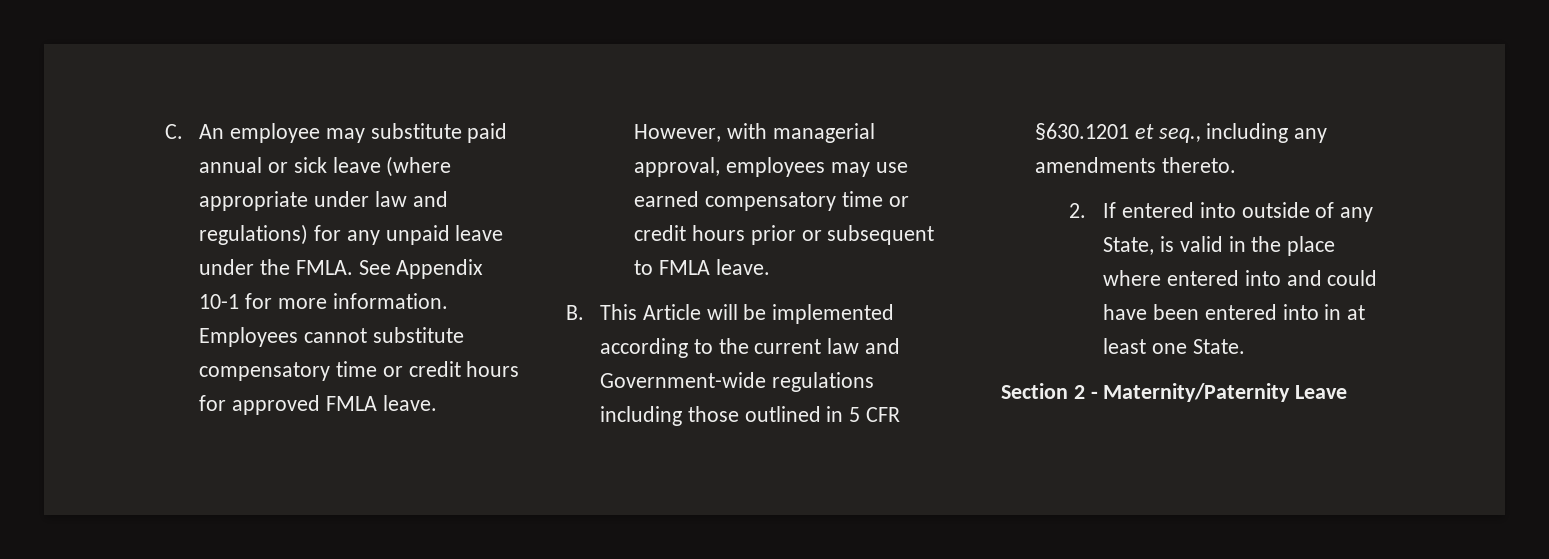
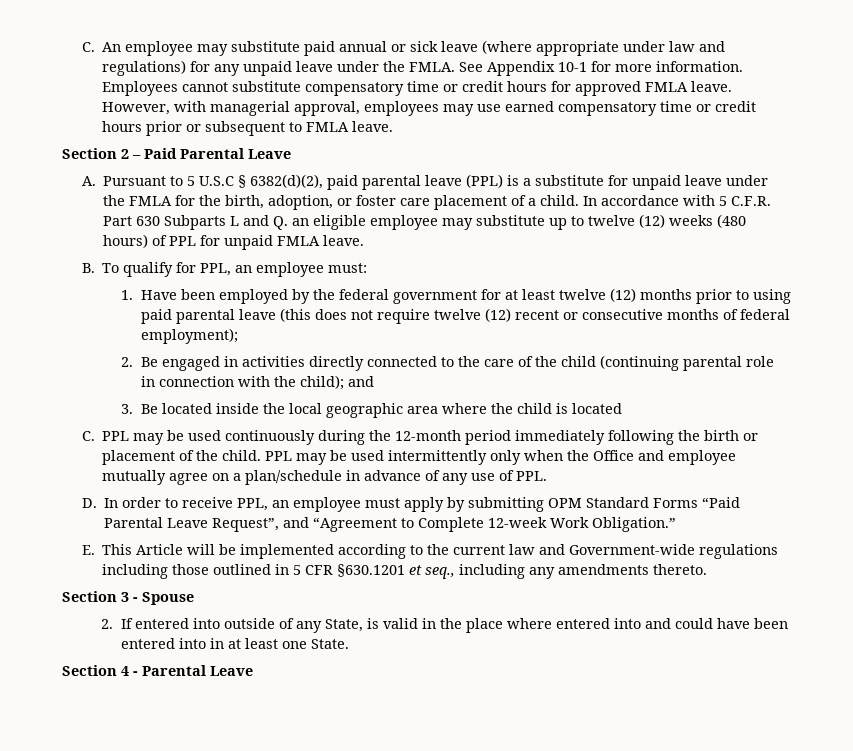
- B. This Article will be implemented according to the current law and Government-wide regulations including those outlined in 5 CFR §630.1201 et seq., including any amendments thereto.
+ Section 2 – Paid Parental Leave
+ A. Pursuant to 5 U.S.C § 6382(d)(2), paid parental leave (PPL) is a substitute for unpaid leave under the FMLA for the birth, adoption, or foster care placement of a child. In accordance with 5 C.F.R. Part 630 Subparts L and Q. an eligible employee may substitute up to twelve (12) weeks (480 hours) of PPL for unpaid FMLA leave.
+ B. To qualify for PPL, an employee must:
+ 1. Have been employed by the federal government for at least twelve (12) months prior to using paid parental leave (this does not require twelve (12) recent or consecutive months of federal employment);
+ 2. Be engaged in activities directly connected to the care of the child (continuing parental role in connection with the child); and
+ 3. Be located inside the local geographic area where the child is located
+ C. PPL may be used continuously during the 12-month period immediately following the birth or placement of the child. PPL may be used intermittently only when the Office and employee mutually agree on a plan/schedule in advance of any use of PPL.
+ D. In order to receive PPL, an employee must apply by submitting OPM Standard Forms “Paid Parental Leave Request”, and “Agreement to Complete 12-week Work Obligation.”
+ E. This Article will be implemented according to the current law and Government-wide regulations including those outlined in 5 CFR §630.1201 et seq., including any amendments thereto.
+ Section 3 - Spouse
- Section 2 - Maternity/Paternity Leave
+ Section 4 - Parental Leave

